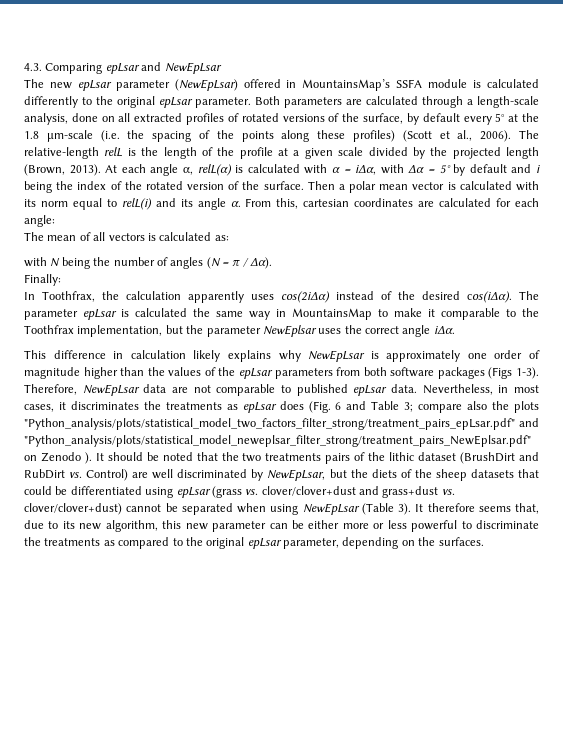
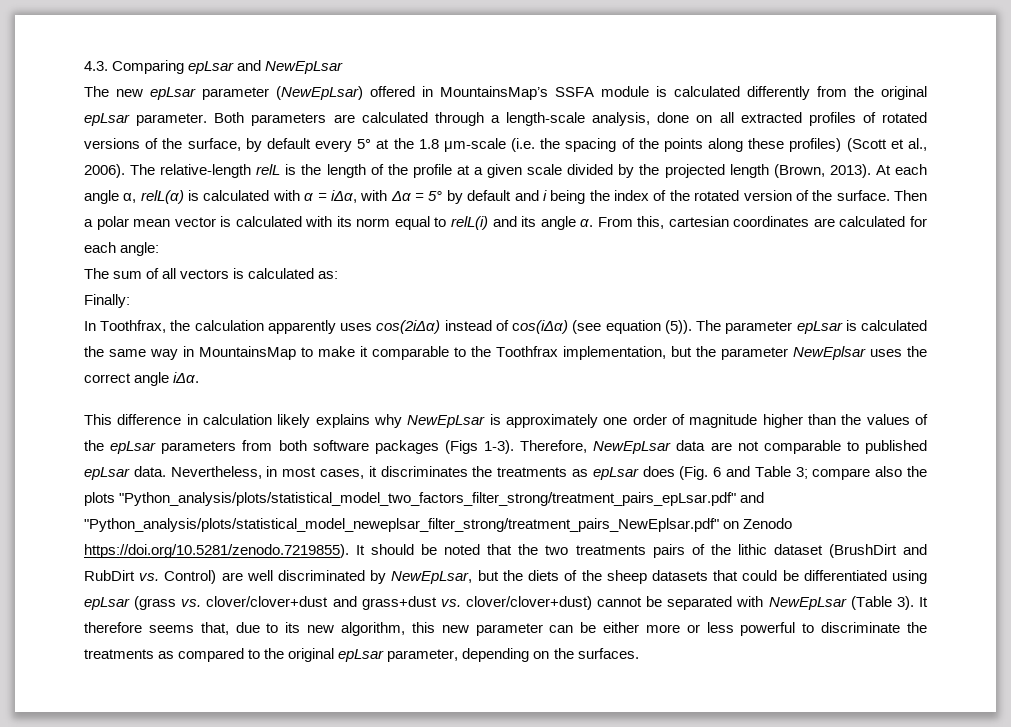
- The new epLsar parameter (NewEpLsar) offered in MountainsMap’s SSFA module is calculated differently to the original epLsar parameter.
+ The new epLsar parameter (NewEpLsar) offered in MountainsMap’s SSFA module is calculated differently from the original epLsar parameter.
- The mean of all vectors is calculated as:
+ The sum of all vectors is calculated as:
- with N being the number of angles (N = π / Δα).
- In Toothfrax, the calculation apparently uses cos(2iΔα) instead of the desired cos(iΔα).
+ In Toothfrax, the calculation apparently uses cos(2iΔα) instead of cos(iΔα) (see equation (5)).
- compare also the plots "Python_analysis/plots/statistical_model_two_factors_filter_strong/treatment_pairs_epLsar.pdf" and "Python_analysis/plots/statistical_model_neweplsar_filter_strong/treatment_pairs_NewEplsar.pdf" on Zenodo ). It should be noted that the two treatments pairs of the lithic dataset (BrushDirt and RubDirt vs. Control) are well discriminated by NewEpLsar, but the diets of the sheep datasets that could be differentiated using epLsar (grass vs. clover/clover+dust and grass+dust vs. clover/clover+dust) cannot be separated when using NewEpLsar (Table 3).
+ compare also the plots "Python_analysis/plots/statistical_model_two_factors_filter_strong/treatment_pairs_epLsar.pdf" and "Python_analysis/plots/statistical_model_neweplsar_filter_strong/treatment_pairs_NewEplsar.pdf" on Zenodo https://doi.org/10.5281/zenodo.7219855). It should be noted that the two treatments pairs of the lithic dataset (BrushDirt and RubDirt vs. Control) are well discriminated by NewEpLsar, but the diets of the sheep datasets that could be differentiated using epLsar (grass vs. clover/clover+dust and grass+dust vs. clover/clover+dust) cannot be separated with NewEpLsar (Table 3).

